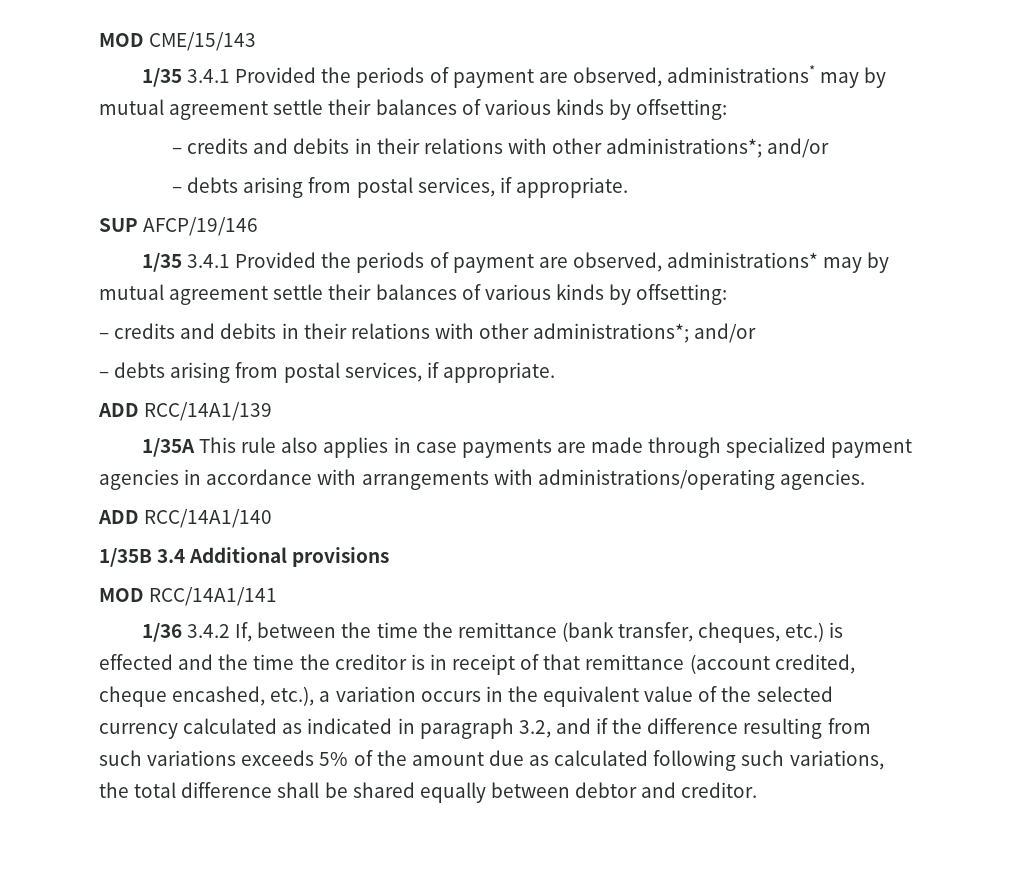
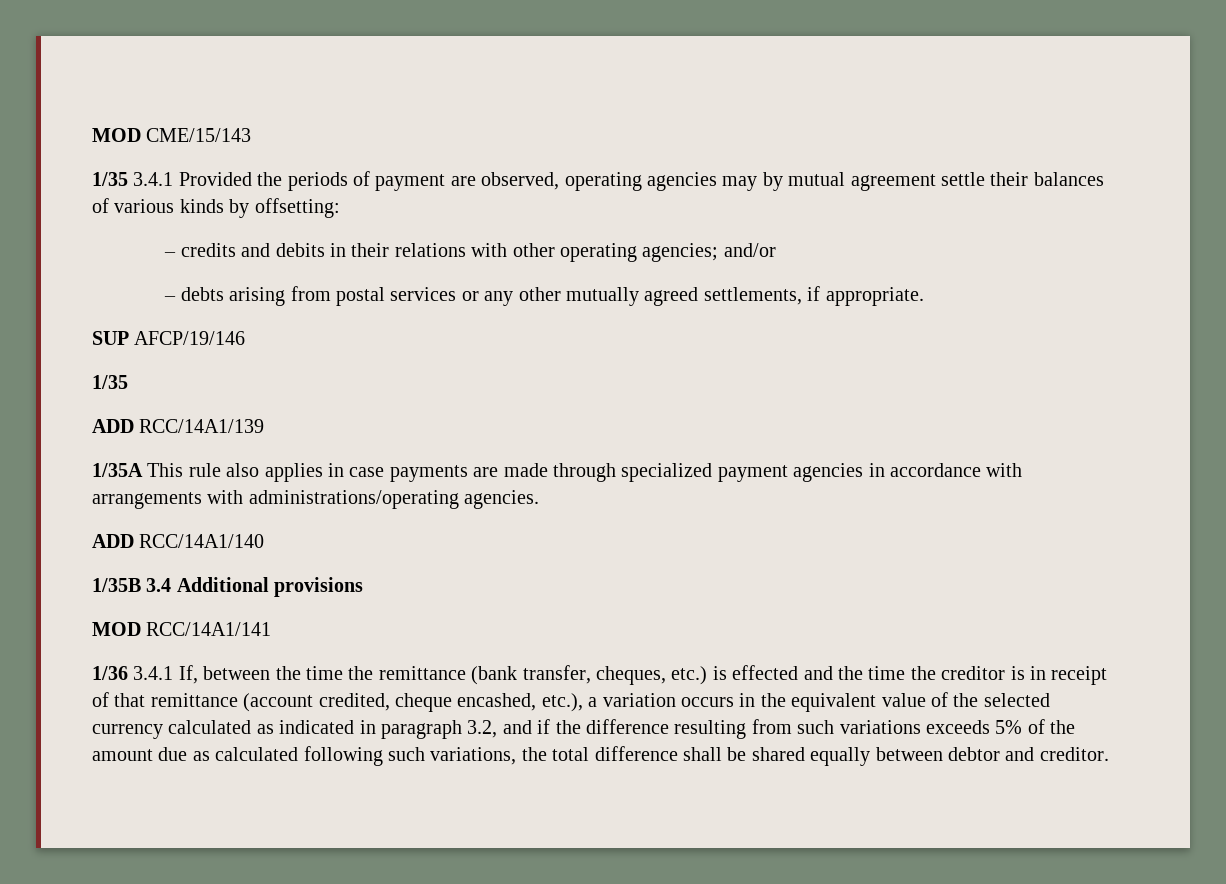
  MOD CME/15/143
- 1/35 3.4.1 Provided the periods of payment are observed, administrations* may by mutual agreement settle their balances of various kinds by offsetting:
- – credits and debits in their relations with other administrations*; and/or
- – debts arising from postal services, if appropriate.
+ 1/35 3.4.1 Provided the periods of payment are observed, operating agencies may by mutual agreement settle their balances of various kinds by offsetting:
+ – credits and debits in their relations with other operating agencies; and/or
+ – debts arising from postal services or any other mutually agreed settlements, if appropriate.
  SUP AFCP/19/146
- 1/35 3.4.1 Provided the periods of payment are observed, administrations* may by mutual agreement settle their balances of various kinds by offsetting:
- – credits and debits in their relations with other administrations*; and/or
- – debts arising from postal services, if appropriate.
+ 1/35
- 1/36 3.4.2 If, between the time the remittance (bank transfer, cheques, etc.) is effected and the time the creditor is in receipt of that remittance (account credited, cheque encashed, etc.), a variation occurs in the equivalent value of the selected currency calculated as indicated in paragraph 3.2, and if the difference resulting from such variations exceeds 5% of the amount due as calculated following such variations, the total difference shall be shared equally between debtor and creditor.
+ 1/36 3.4.1 If, between the time the remittance (bank transfer, cheques, etc.) is effected and the time the creditor is in receipt of that remittance (account credited, cheque encashed, etc.), a variation occurs in the equivalent value of the selected currency calculated as indicated in paragraph 3.2, and if the difference resulting from such variations exceeds 5% of the amount due as calculated following such variations, the total difference shall be shared equally between debtor and creditor.

